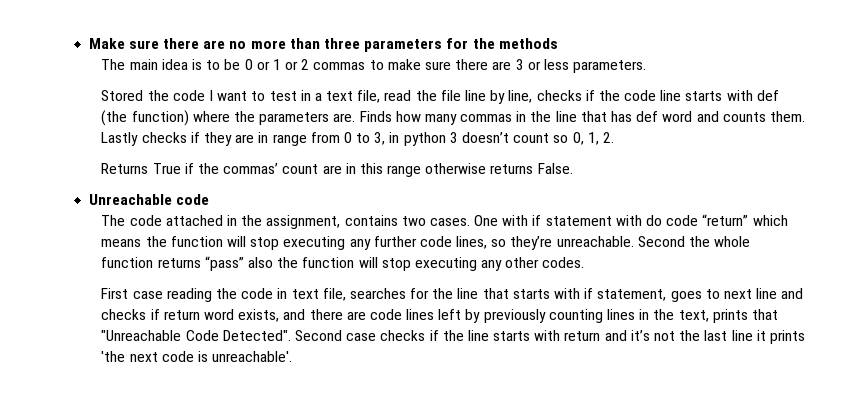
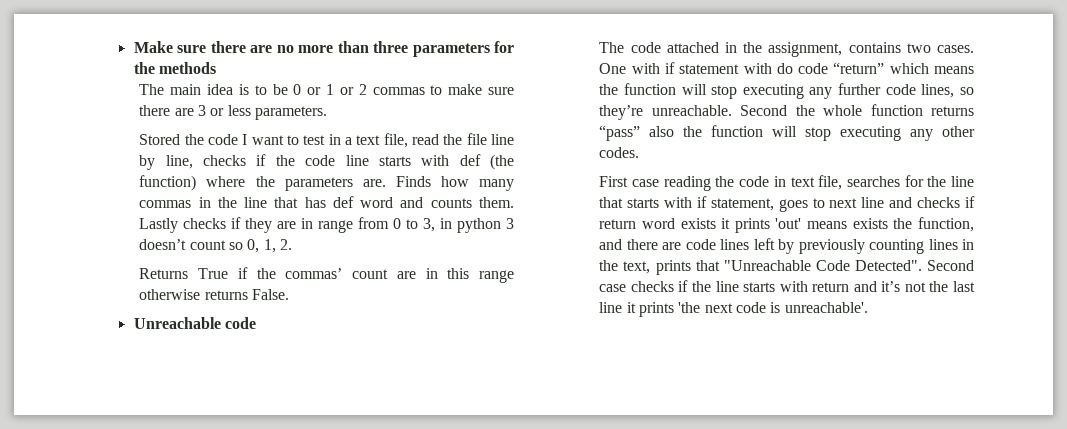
- First case reading the code in text file, searches for the line that starts with if statement, goes to next line and checks if return word exists, and there are code lines left by previously counting lines in the text, prints that "Unreachable Code Detected".
+ First case reading the code in text file, searches for the line that starts with if statement, goes to next line and checks if return word exists it prints 'out' means exists the function, and there are code lines left by previously counting lines in the text, prints that "Unreachable Code Detected".

